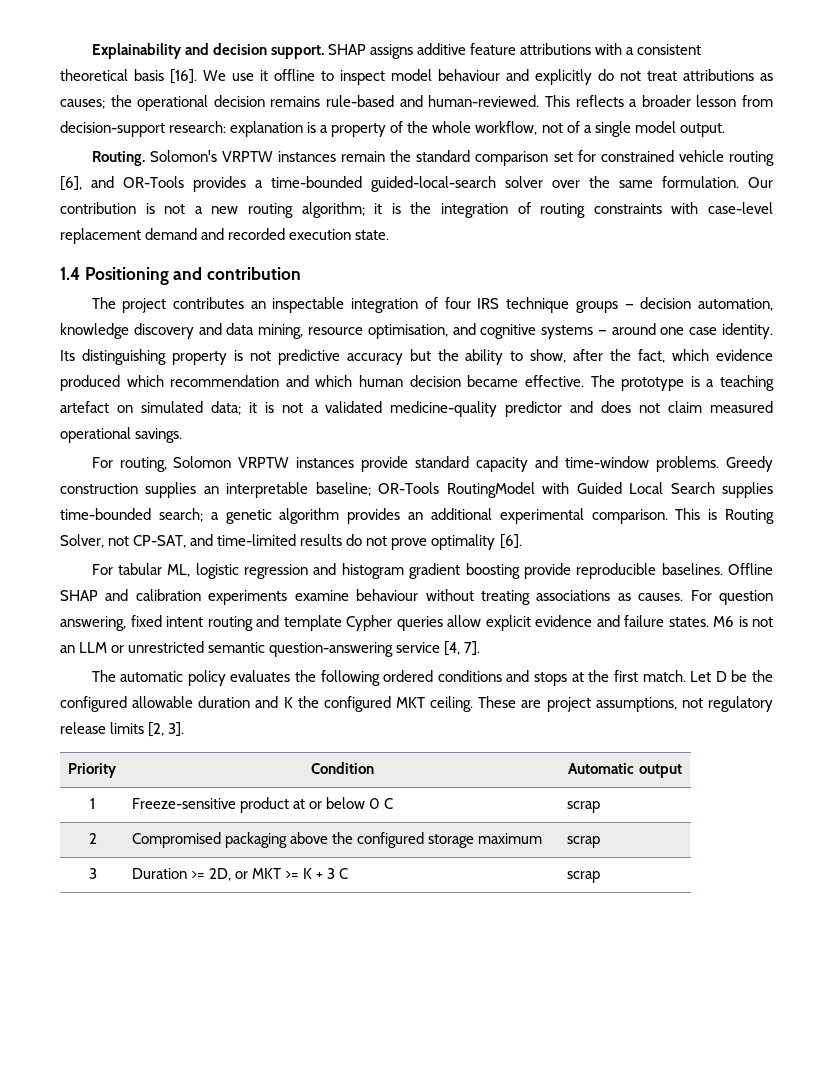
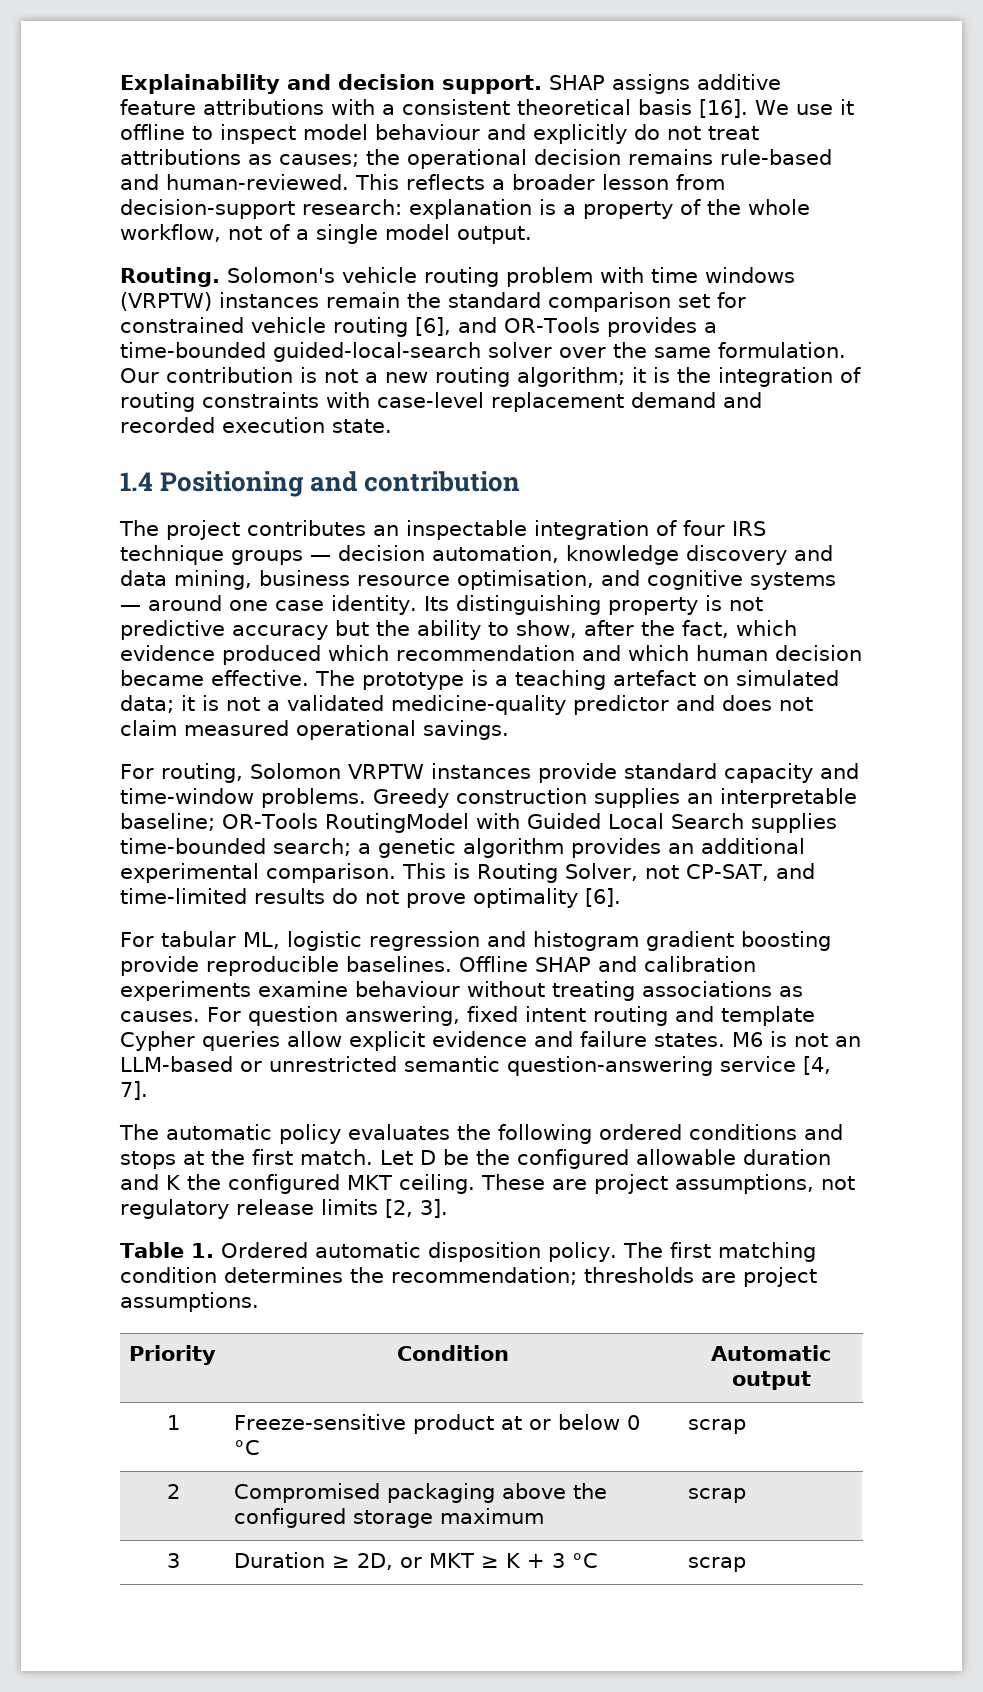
- Solomon's VRPTW instances remain the standard comparison set for constrained vehicle routing [6], and OR-Tools provides a time-bounded guided-local-search solver over the same formulation.
+ Solomon's vehicle routing problem with time windows (VRPTW) instances remain the standard comparison set for constrained vehicle routing [6], and OR-Tools provides a time-bounded guided-local-search solver over the same formulation.
- The project contributes an inspectable integration of four IRS technique groups — decision automation, knowledge discovery and data mining, resource optimisation, and cognitive systems — around one case identity.
+ The project contributes an inspectable integration of four IRS technique groups — decision automation, knowledge discovery and data mining, business resource optimisation, and cognitive systems — around one case identity.
- M6 is not an LLM or unrestricted semantic question-answering service [4, 7].
+ M6 is not an LLM-based or unrestricted semantic question-answering service [4, 7].
+ Table 1. Ordered automatic disposition policy. The first matching condition determines the recommendation; thresholds are project assumptions.
- 1 | Freeze-sensitive product at or below 0 C | scrap
+ 1 | Freeze-sensitive product at or below 0 °C | scrap
- 3 | Duration >= 2D, or MKT >= K + 3 C | scrap
+ 3 | Duration ≥ 2D, or MKT ≥ K + 3 °C | scrap

